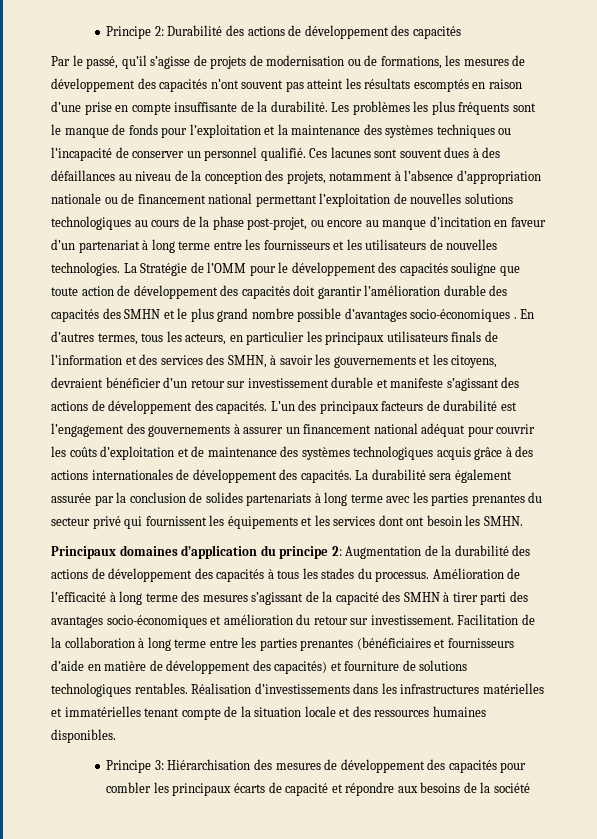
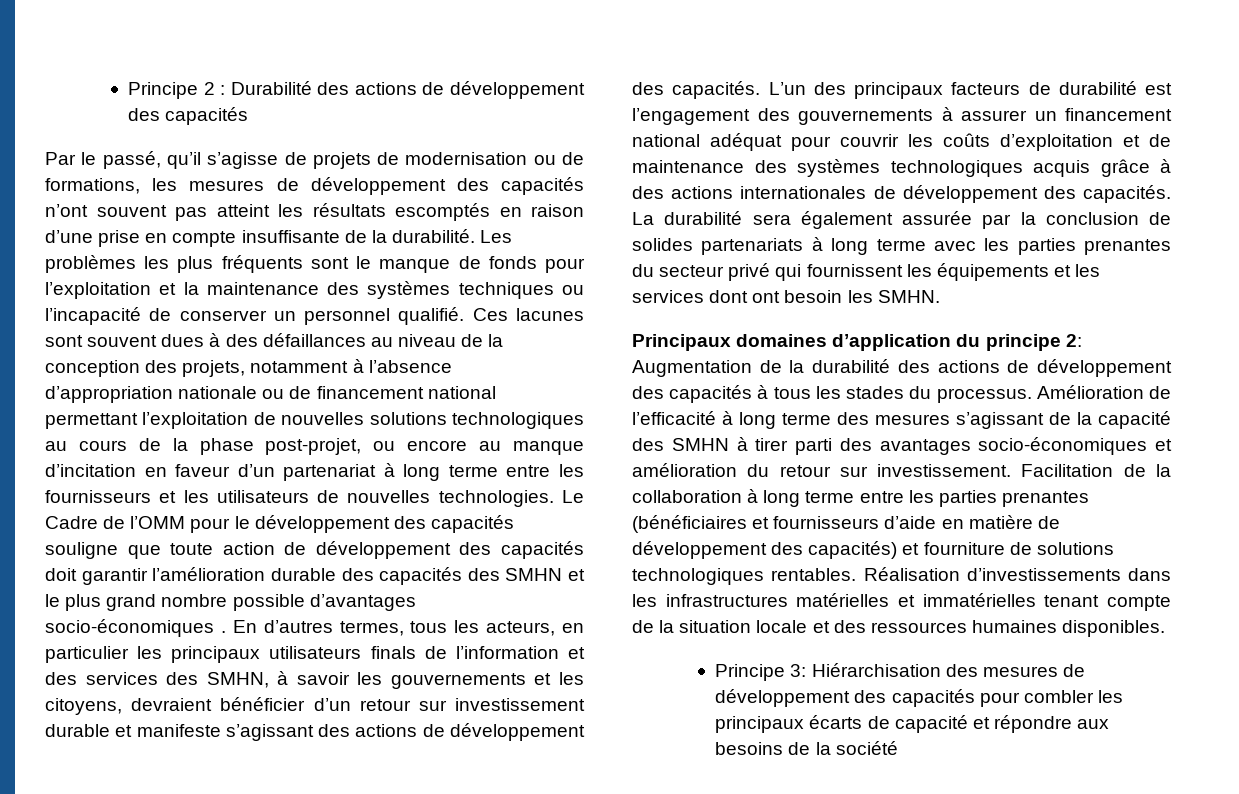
- Principe 2: Durabilité des actions de développement des capacités
+ Principe 2 : Durabilité des actions de développement des capacités
- La Stratégie de l’OMM pour le développement des capacités souligne que toute action de développement des capacités doit garantir l’amélioration durable des capacités des SMHN et le plus grand nombre possible d’avantages socio-économiques .
+ Le Cadre de l’OMM pour le développement des capacités souligne que toute action de développement des capacités doit garantir l’amélioration durable des capacités des SMHN et le plus grand nombre possible d’avantages socio-économiques .

